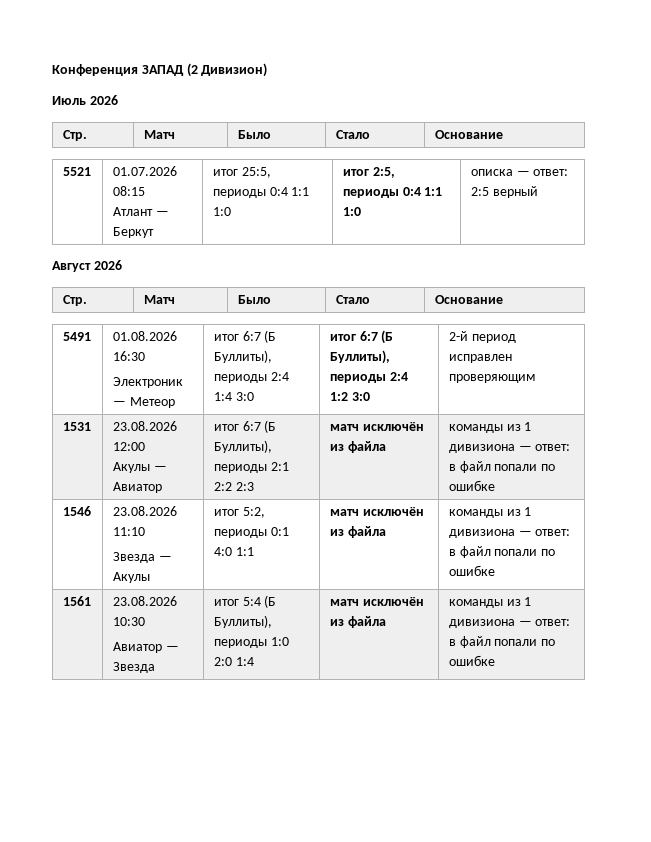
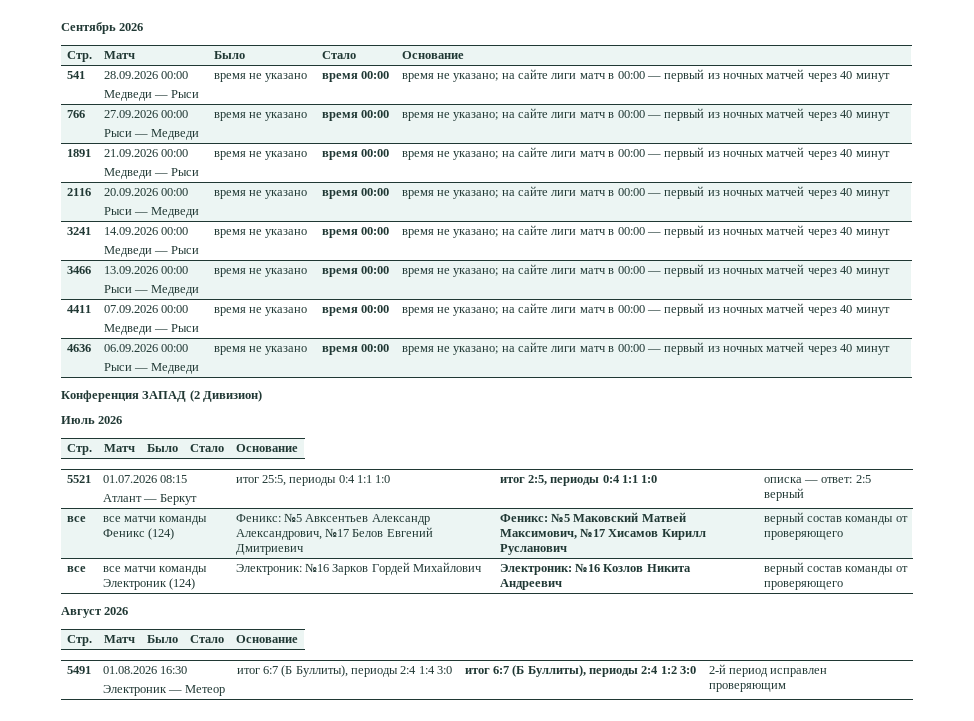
+ Сентябрь 2026
+ Стр. | Матч | Было | Стало | Основание
+ 541 | 28.09.2026 00:00
+ Медведи — Рыси | время не указано | время 00:00 | время не указано; на сайте лиги матч в 00:00 — первый из ночных матчей через 40 минут
+ 766 | 27.09.2026 00:00
+ Рыси — Медведи | время не указано | время 00:00 | время не указано; на сайте лиги матч в 00:00 — первый из ночных матчей через 40 минут
+ 1891 | 21.09.2026 00:00
+ Медведи — Рыси | время не указано | время 00:00 | время не указано; на сайте лиги матч в 00:00 — первый из ночных матчей через 40 минут
+ 2116 | 20.09.2026 00:00
+ Рыси — Медведи | время не указано | время 00:00 | время не указано; на сайте лиги матч в 00:00 — первый из ночных матчей через 40 минут
+ 3241 | 14.09.2026 00:00
+ Медведи — Рыси | время не указано | время 00:00 | время не указано; на сайте лиги матч в 00:00 — первый из ночных матчей через 40 минут
+ 3466 | 13.09.2026 00:00
+ Рыси — Медведи | время не указано | время 00:00 | время не указано; на сайте лиги матч в 00:00 — первый из ночных матчей через 40 минут
+ 4411 | 07.09.2026 00:00
+ Медведи — Рыси | время не указано | время 00:00 | время не указано; на сайте лиги матч в 00:00 — первый из ночных матчей через 40 минут
+ 4636 | 06.09.2026 00:00
+ Рыси — Медведи | время не указано | время 00:00 | время не указано; на сайте лиги матч в 00:00 — первый из ночных матчей через 40 минут
+ все | все матчи команды Феникс (124) | Феникс: №5 Авксентьев Александр Александрович, №17 Белов Евгений Дмитриевич | Феникс: №5 Маковский Матвей Максимович, №17 Хисамов Кирилл Русланович | верный состав команды от проверяющего
+ все | все матчи команды Электроник (124) | Электроник: №16 Зарков Гордей Михайлович | Электроник: №16 Козлов Никита Андреевич | верный состав команды от проверяющего
- 1531 | 23.08.2026 12:00
- Акулы — Авиатор | итог 6:7 (Б Буллиты), периоды 2:1 2:2 2:3 | матч исключён из файла | команды из 1 дивизиона — ответ: в файл попали по ошибке
- 1546 | 23.08.2026 11:10
- Звезда — Акулы | итог 5:2, периоды 0:1 4:0 1:1 | матч исключён из файла | команды из 1 дивизиона — ответ: в файл попали по ошибке
- 1561 | 23.08.2026 10:30
- Авиатор — Звезда | итог 5:4 (Б Буллиты), периоды 1:0 2:0 1:4 | матч исключён из файла | команды из 1 дивизиона — ответ: в файл попали по ошибке

